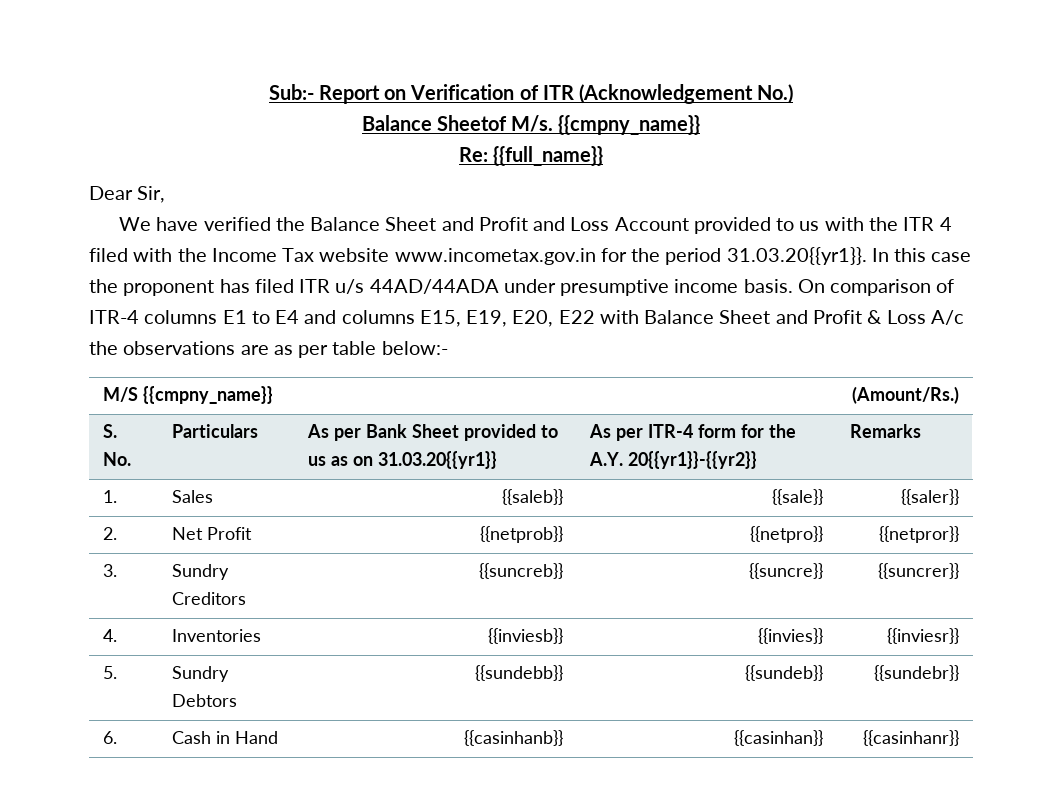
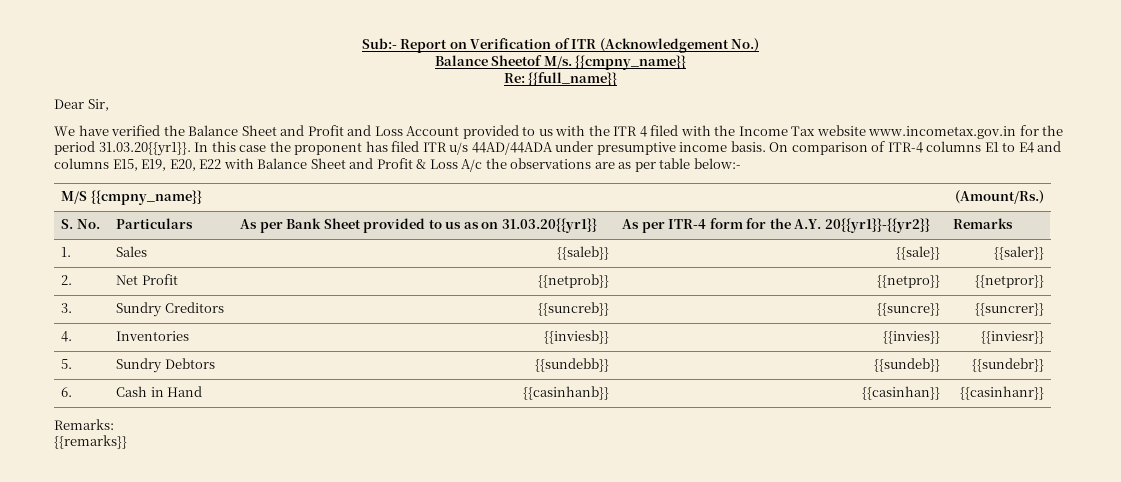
+ Remarks:
+ {{remarks}}

